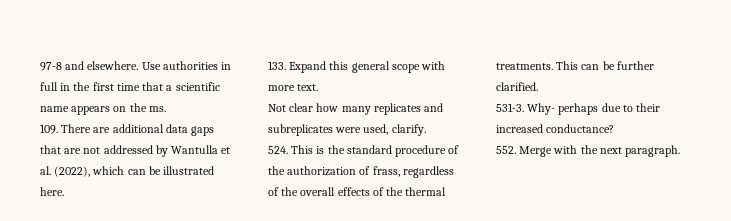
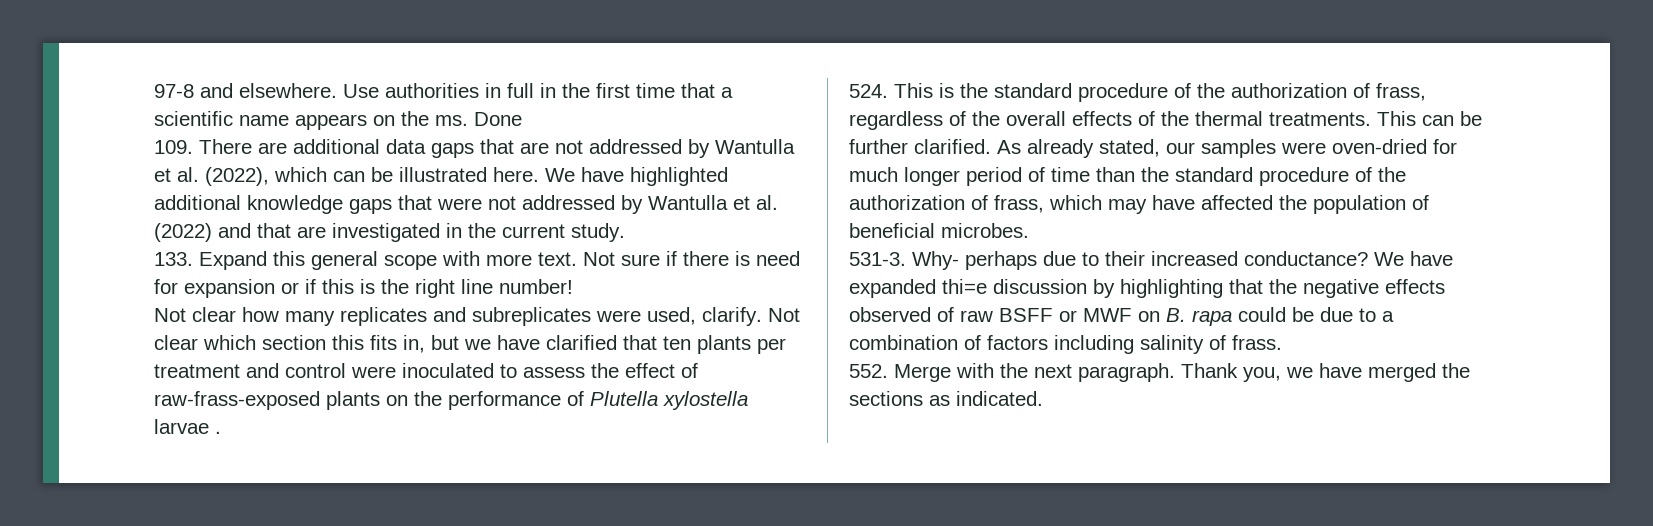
+ Done
+ We have highlighted additional knowledge gaps that were not addressed by Wantulla et al. (2022) and that are investigated in the current study.
+ Not sure if there is need for expansion or if this is the right line number!
+ Not clear which section this fits in, but we have clarified that ten plants per treatment and control were inoculated to assess the effect of raw-frass-exposed plants on the performance of Plutella xylostella larvae .
+ As already stated, our samples were oven-dried for much longer period of time than the standard procedure of the authorization of frass, which may have affected the population of beneficial microbes.
+ We have expanded thi=e discussion by highlighting that the negative effects observed of raw BSFF or MWF on B. rapa could be due to a combination of factors including salinity of frass.
+ Thank you, we have merged the sections as indicated.

